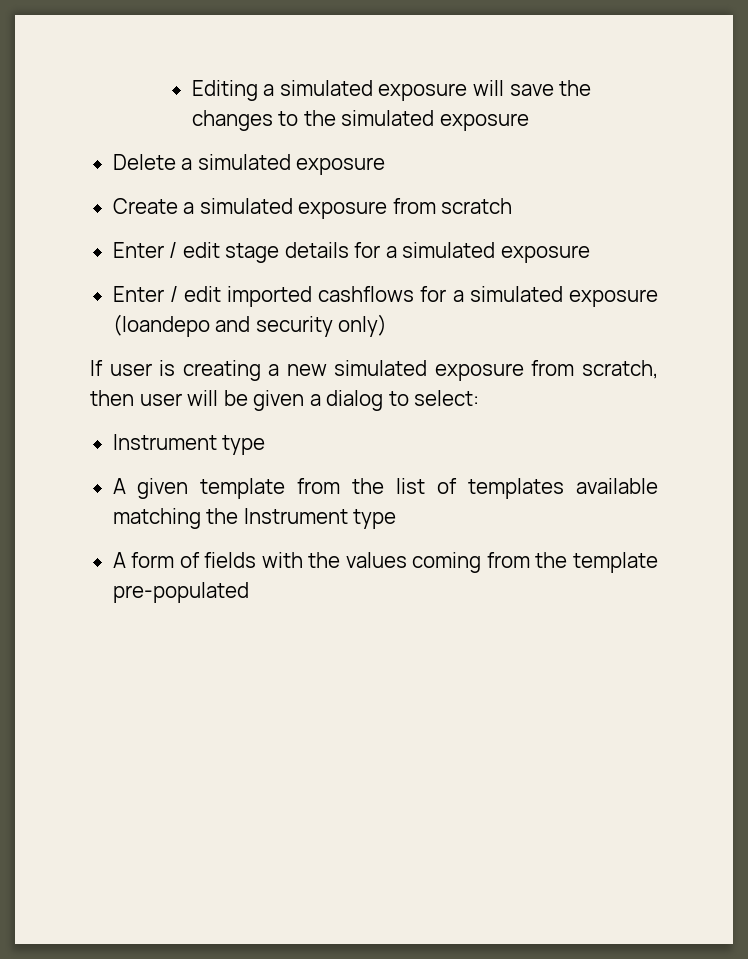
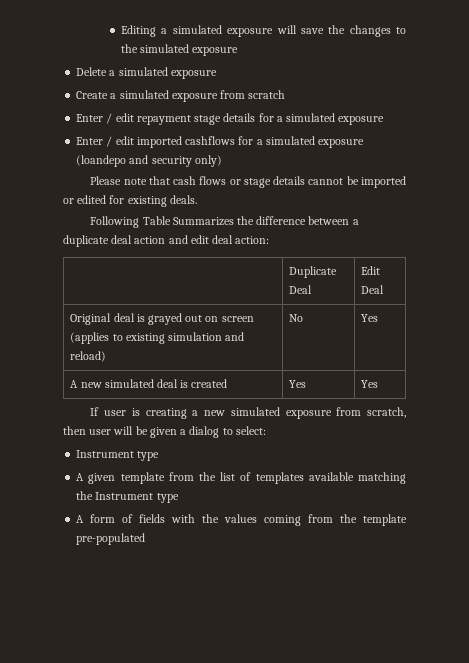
- Enter / edit stage details for a simulated exposure
+ Enter / edit repayment stage details for a simulated exposure
+ Please note that cash flows or stage details cannot be imported or edited for existing deals.
+ Following Table Summarizes the difference between a duplicate deal action and edit deal action:
+ | Duplicate Deal | Edit Deal
+ Original deal is grayed out on screen (applies to existing simulation and reload) | No | Yes
+ A new simulated deal is created | Yes | Yes

